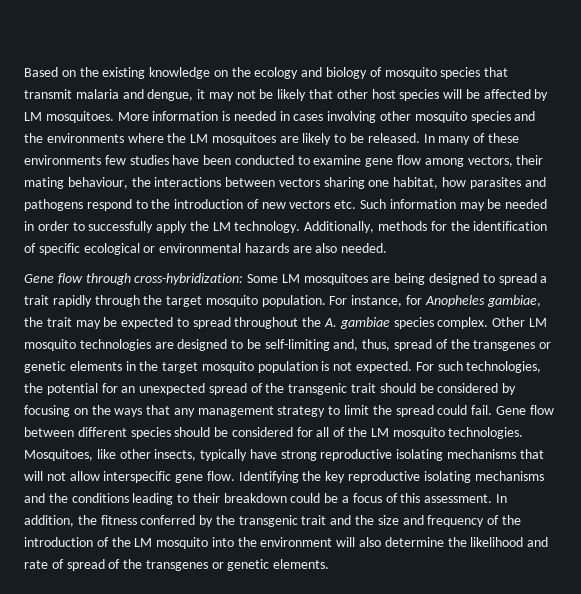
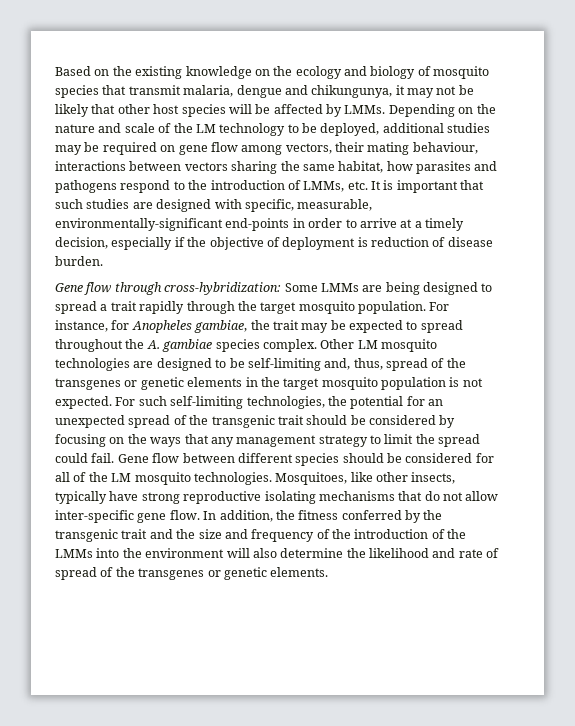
- Based on the existing knowledge on the ecology and biology of mosquito species that transmit malaria and dengue, it may not be likely that other host species will be affected by LM mosquitoes. More information is needed in cases involving other mosquito species and the environments where the LM mosquitoes are likely to be released. In many of these environments few studies have been conducted to examine gene flow among vectors, their mating behaviour, the interactions between vectors sharing one habitat, how parasites and pathogens respond to the introduction of new vectors etc. Such information may be needed in order to successfully apply the LM technology. Additionally, methods for the identification of specific ecological or environmental hazards are also needed.
+ Based on the existing knowledge on the ecology and biology of mosquito species that transmit malaria, dengue and chikungunya, it may not be likely that other host species will be affected by LMMs. Depending on the nature and scale of the LM technology to be deployed, additional studies may be required on gene flow among vectors, their mating behaviour, interactions between vectors sharing the same habitat, how parasites and pathogens respond to the introduction of LMMs, etc. It is important that such studies are designed with specific, measurable, environmentally-significant end-points in order to arrive at a timely decision, especially if the objective of deployment is reduction of disease burden.
- Gene flow through cross-hybridization: Some LM mosquitoes are being designed to spread a trait rapidly through the target mosquito population.
+ Gene flow through cross-hybridization: Some LMMs are being designed to spread a trait rapidly through the target mosquito population.
- For such technologies, the potential for an unexpected spread of the transgenic trait should be considered by focusing on the ways that any management strategy to limit the spread could fail.
+ For such self-limiting technologies, the potential for an unexpected spread of the transgenic trait should be considered by focusing on the ways that any management strategy to limit the spread could fail.
- Mosquitoes, like other insects, typically have strong reproductive isolating mechanisms that will not allow interspecific gene flow.
+ Mosquitoes, like other insects, typically have strong reproductive isolating mechanisms that do not allow inter-specific gene flow.
- Identifying the key reproductive isolating mechanisms and the conditions leading to their breakdown could be a focus of this assessment.
- In addition, the fitness conferred by the transgenic trait and the size and frequency of the introduction of the LM mosquito into the environment will also determine the likelihood and rate of spread of the transgenes or genetic elements.
+ In addition, the fitness conferred by the transgenic trait and the size and frequency of the introduction of the LMMs into the environment will also determine the likelihood and rate of spread of the transgenes or genetic elements.

